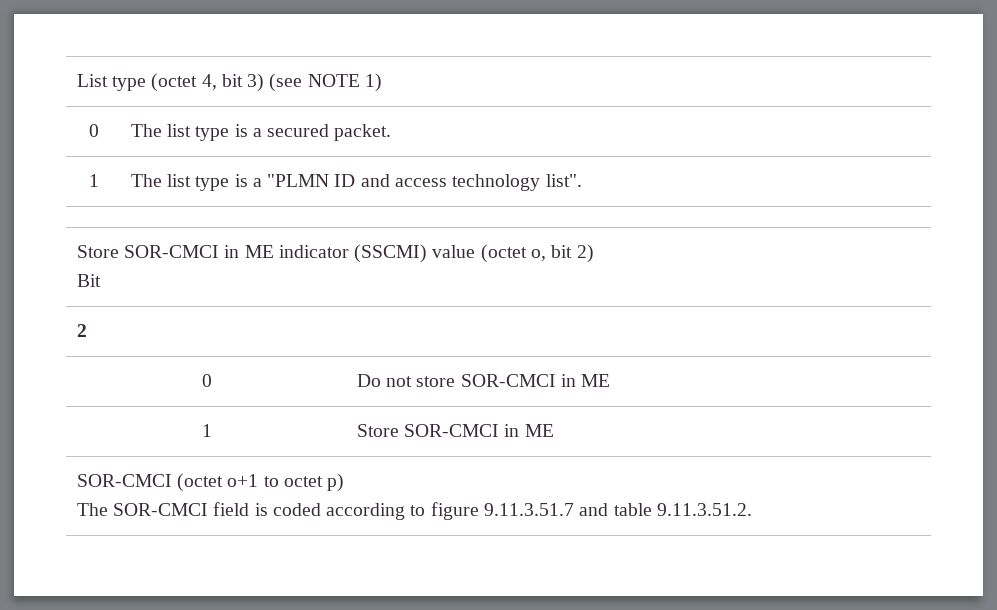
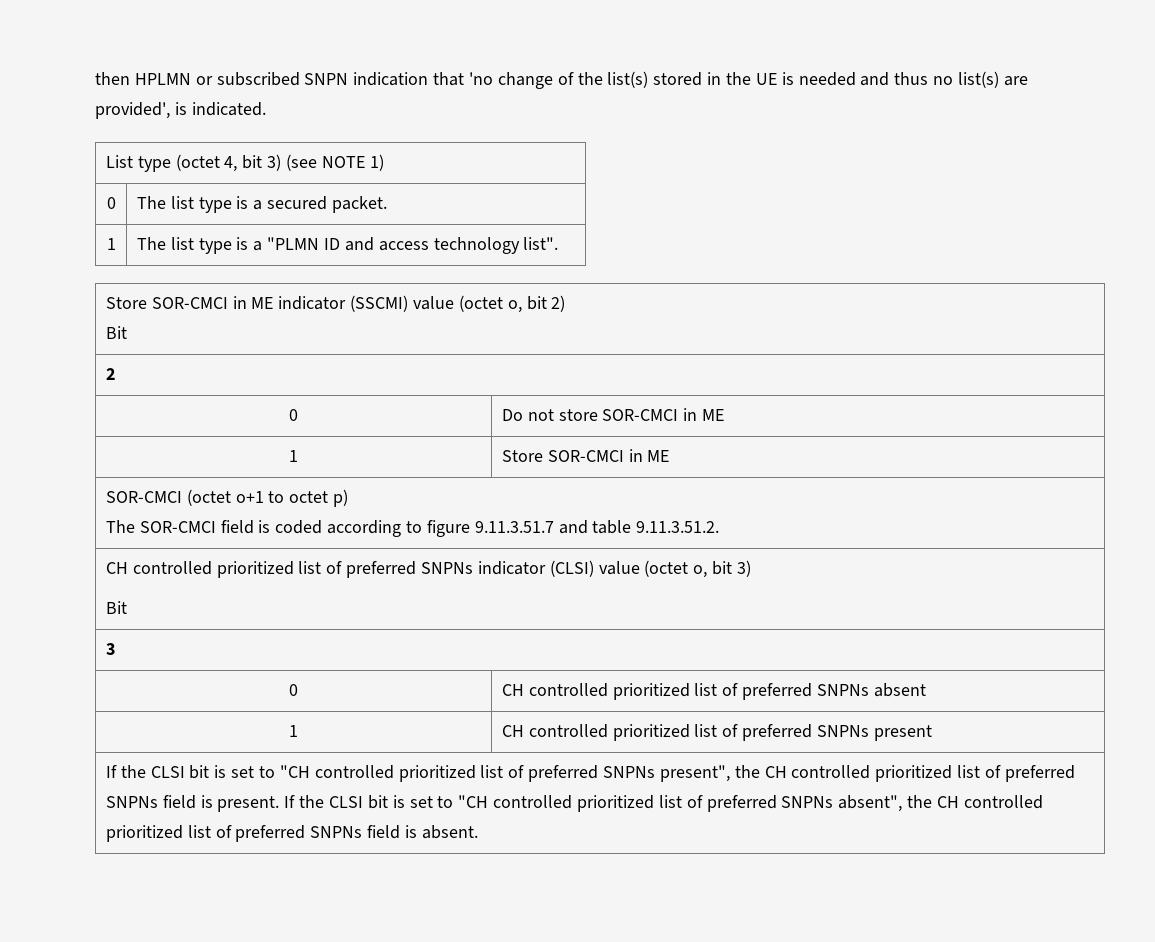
+ then HPLMN or subscribed SNPN indication that 'no change of the list(s) stored in the UE is needed and thus no list(s) are provided', is indicated.
+ CH controlled prioritized list of preferred SNPNs indicator (CLSI) value (octet o, bit 3)
+ Bit
+ 3
+ 0 | CH controlled prioritized list of preferred SNPNs absent
+ 1 | CH controlled prioritized list of preferred SNPNs present
+ If the CLSI bit is set to "CH controlled prioritized list of preferred SNPNs present", the CH controlled prioritized list of preferred SNPNs field is present. If the CLSI bit is set to "CH controlled prioritized list of preferred SNPNs absent", the CH controlled prioritized list of preferred SNPNs field is absent.

